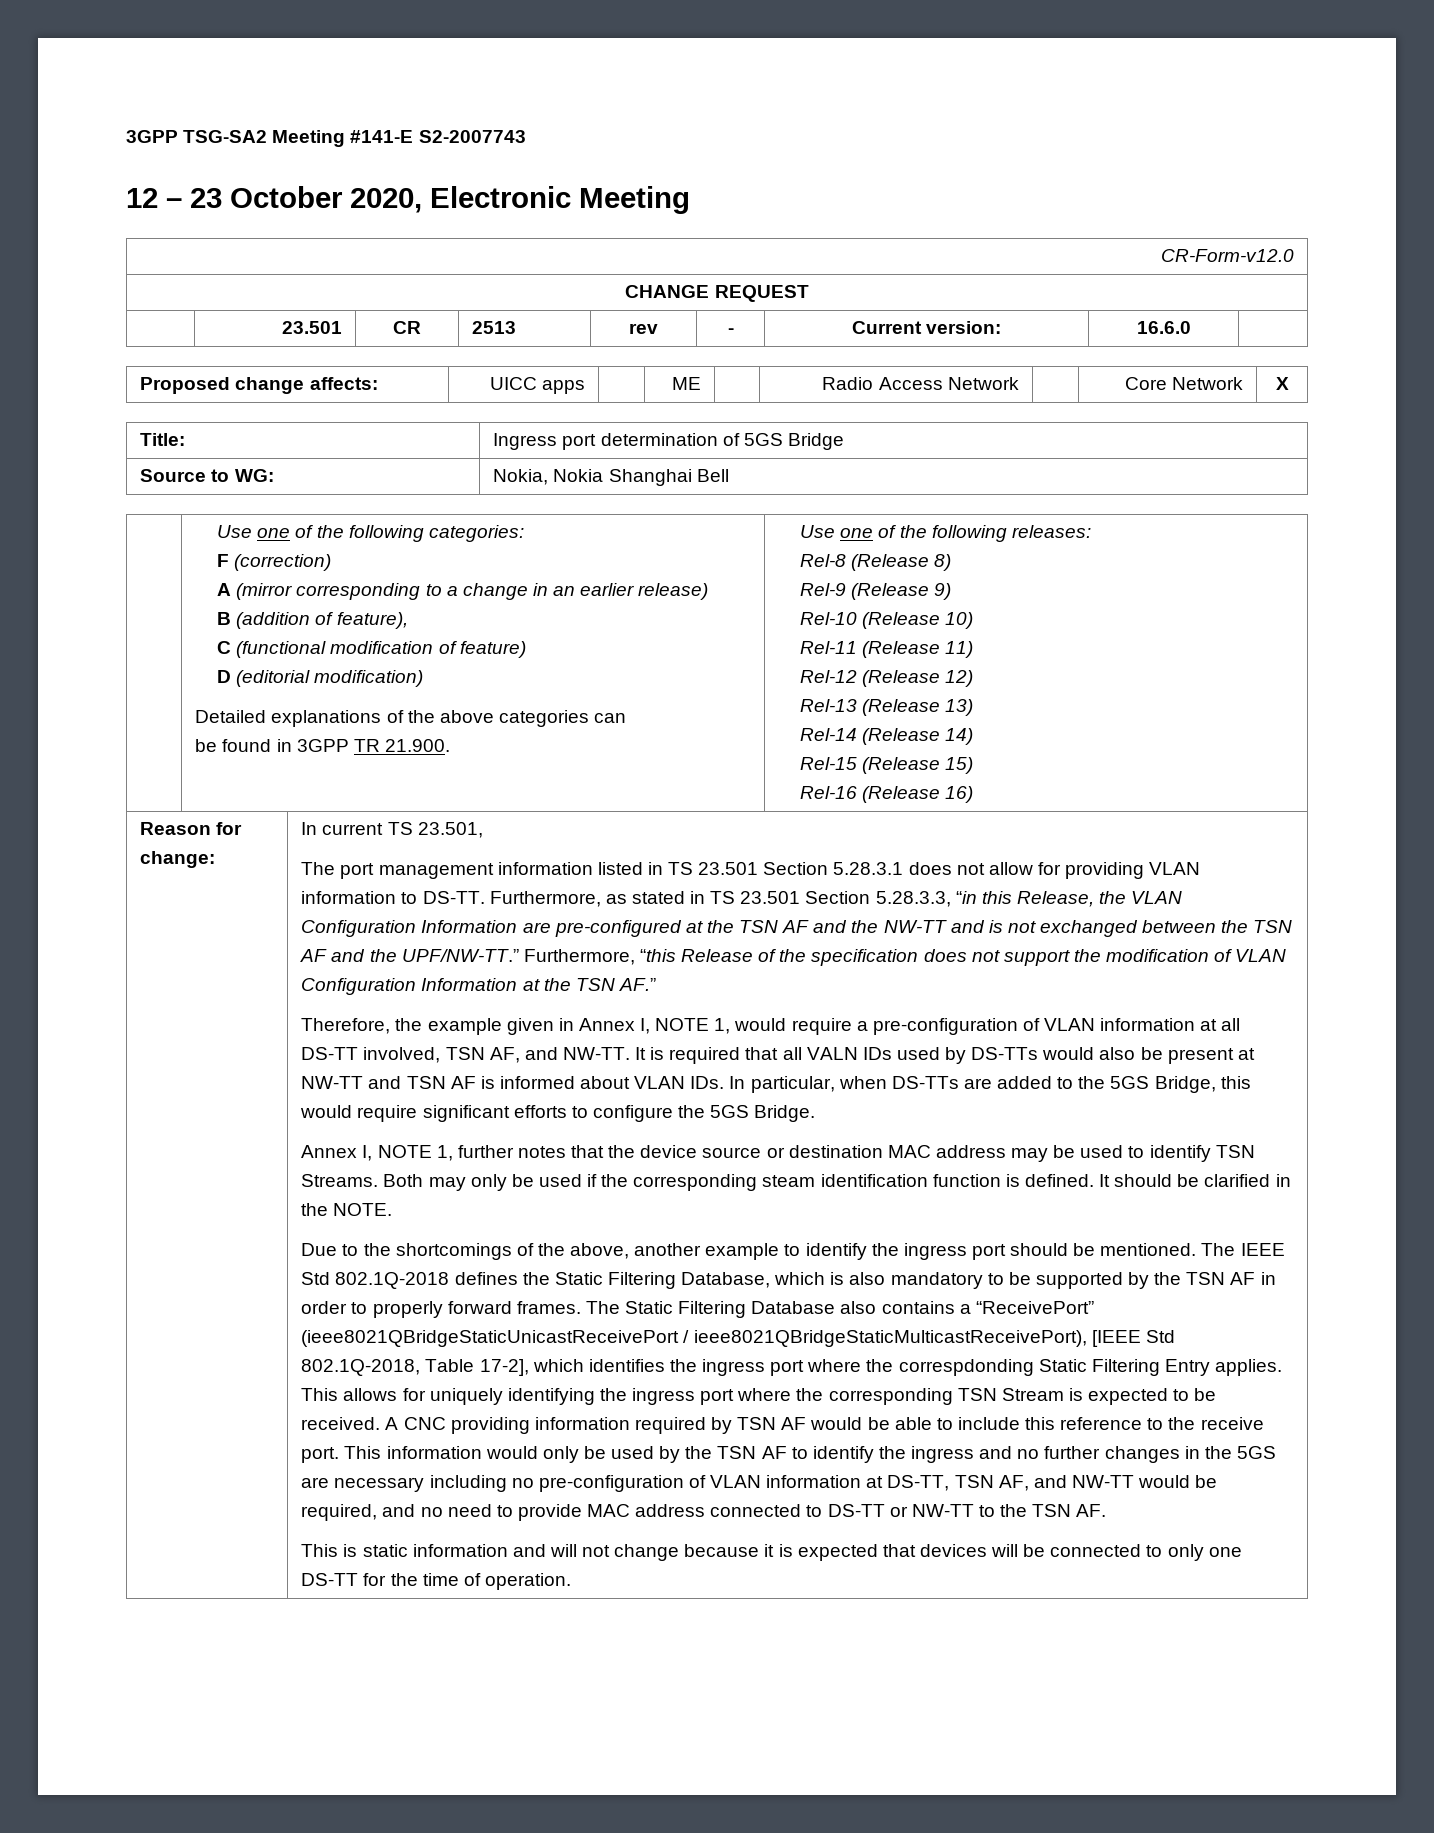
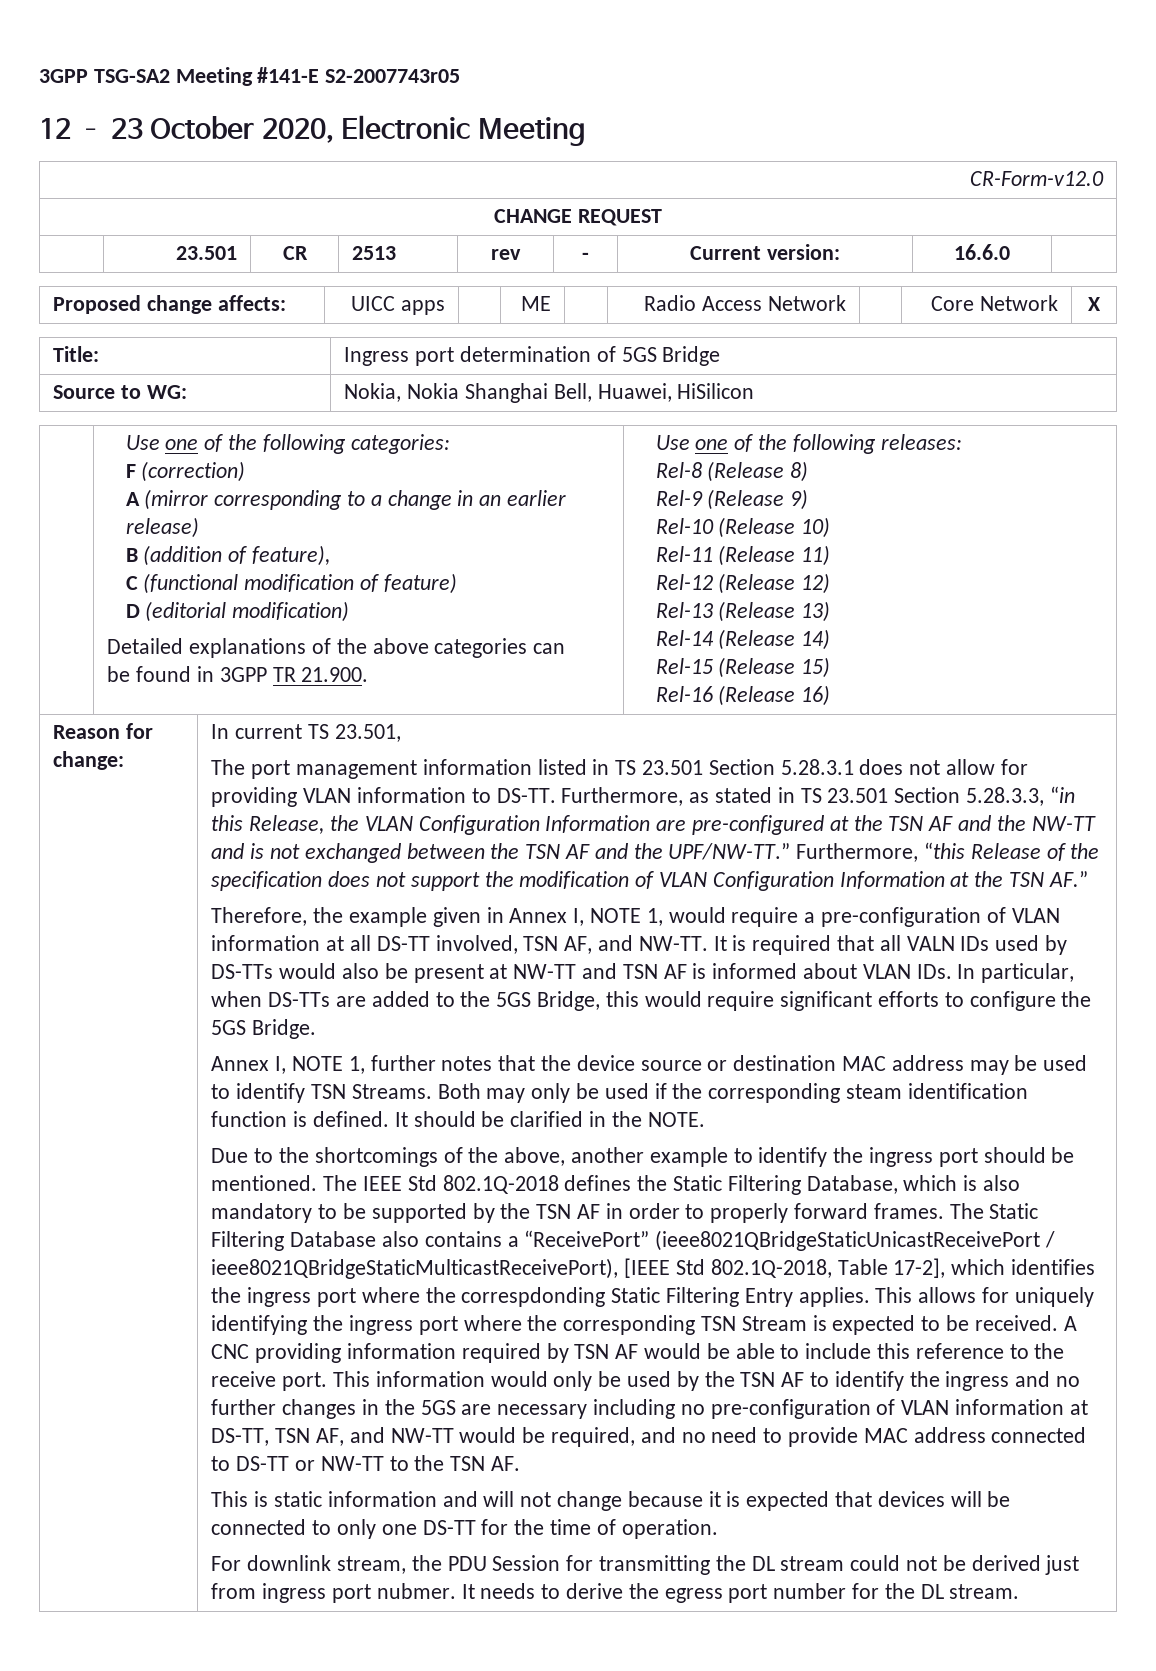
- 3GPP TSG-SA2 Meeting #141-E S2-2007743
+ 3GPP TSG-SA2 Meeting #141-E S2-2007743r05
- Source to WG: | Nokia, Nokia Shanghai Bell
+ Source to WG: | Nokia, Nokia Shanghai Bell, Huawei, HiSilicon
+ For downlink stream, the PDU Session for transmitting the DL stream could not be derived just from ingress port nubmer. It needs to derive the egress port number for the DL stream.

